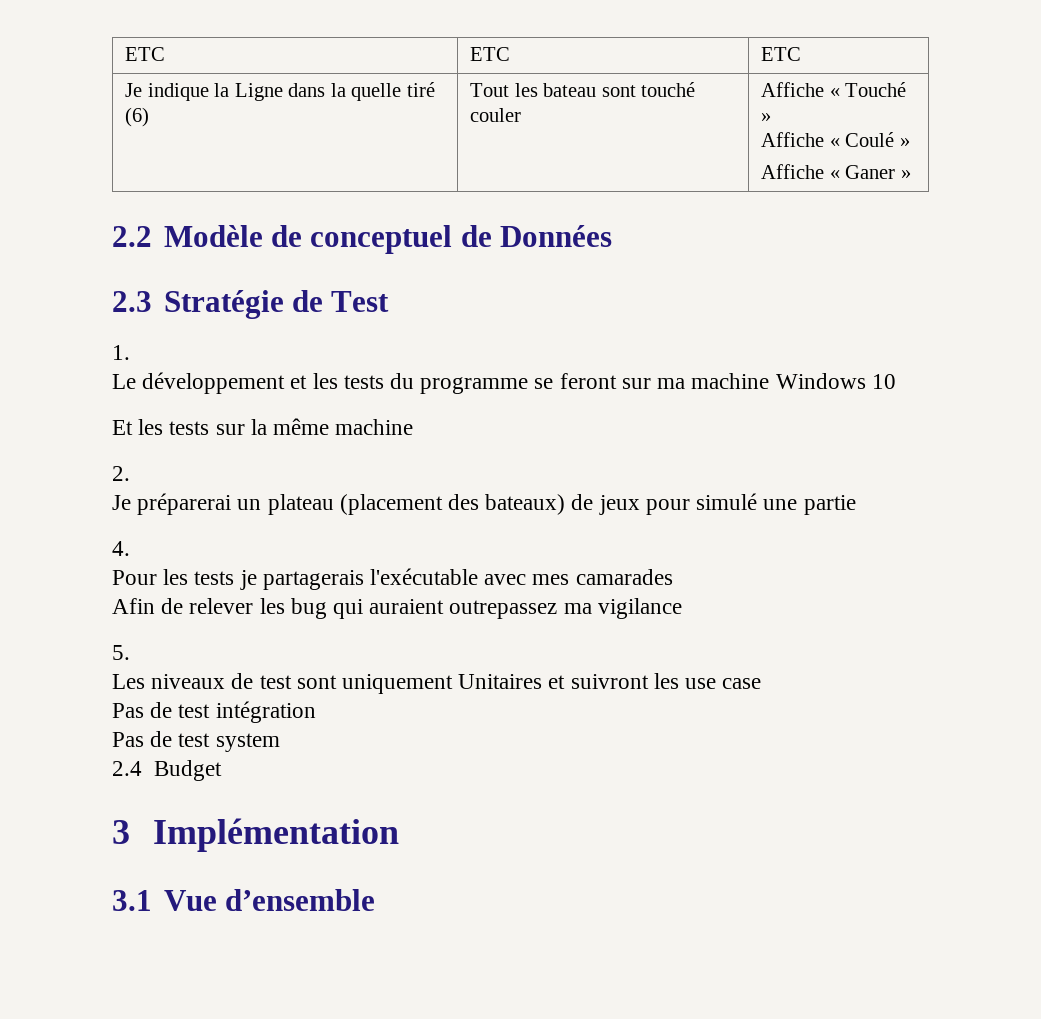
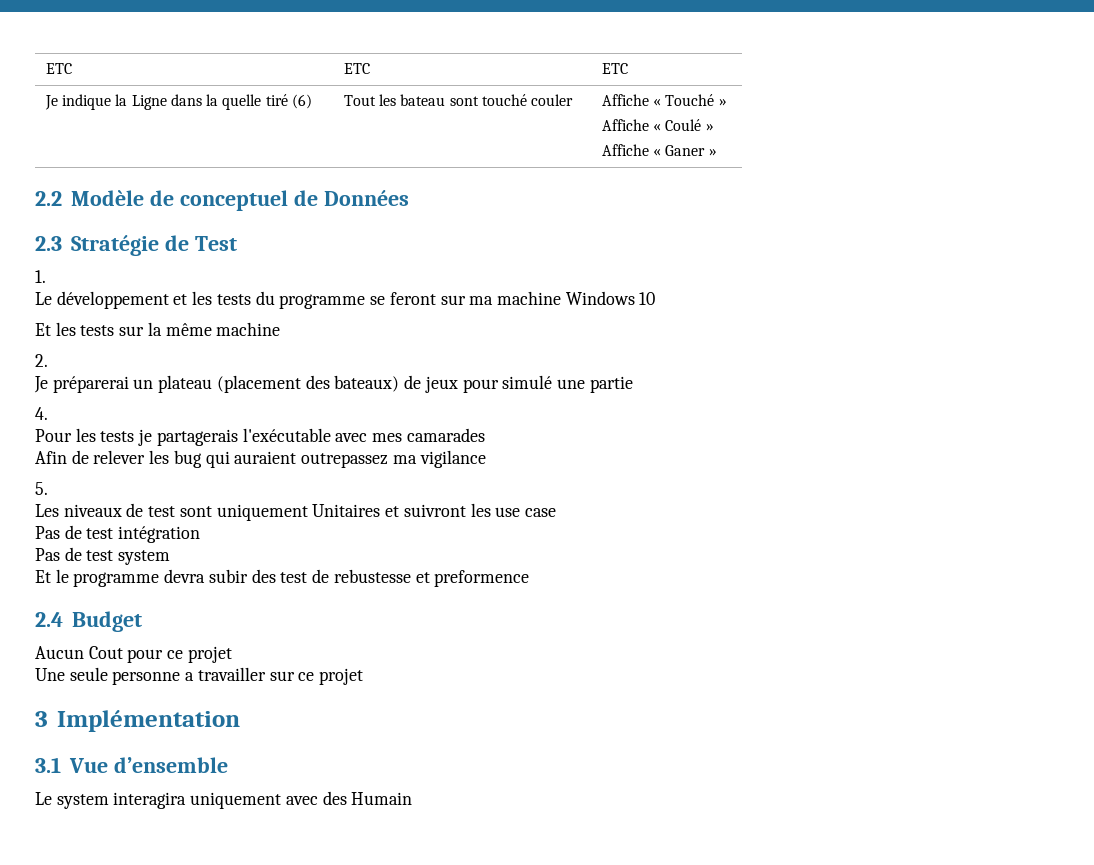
+ Et le programme devra subir des test de rebustesse et preformence
  2.4 Budget
+ Aucun Cout pour ce projet
+ Une seule personne a travailler sur ce projet
+ Le system interagira uniquement avec des Humain

